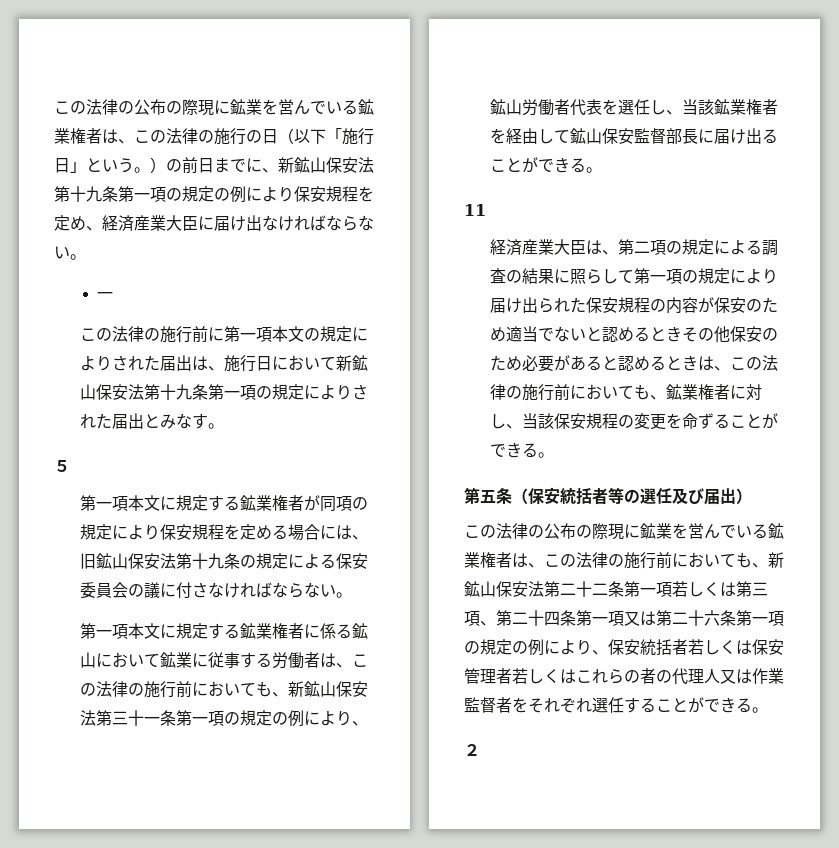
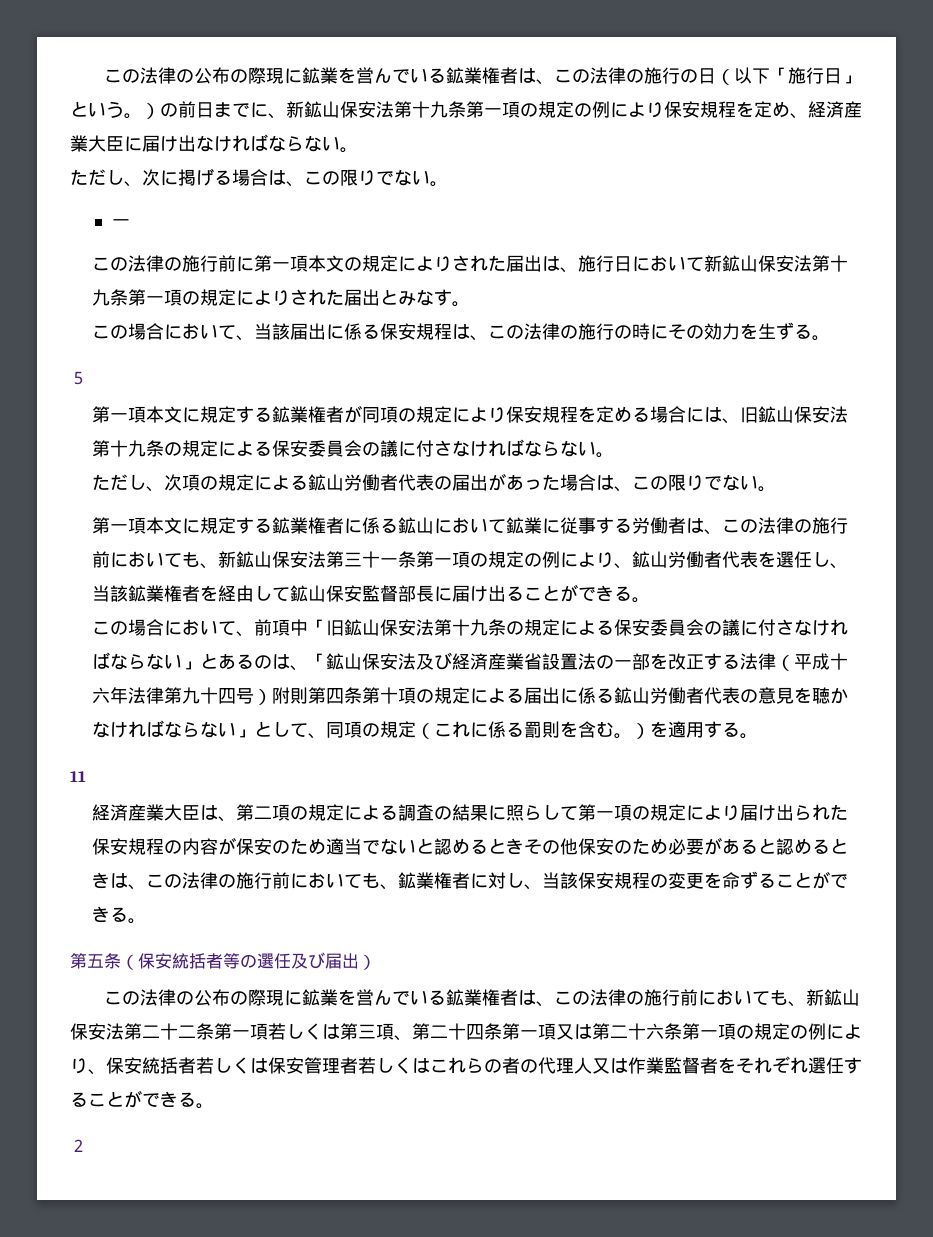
+ ただし、次に掲げる場合は、この限りでない。
+ この場合において、当該届出に係る保安規程は、この法律の施行の時にその効力を生ずる。
+ ただし、次項の規定による鉱山労働者代表の届出があった場合は、この限りでない。
+ この場合において、前項中「旧鉱山保安法第十九条の規定による保安委員会の議に付さなければならない」とあるのは、「鉱山保安法及び経済産業省設置法の一部を改正する法律（平成十六年法律第九十四号）附則第四条第十項の規定による届出に係る鉱山労働者代表の意見を聴かなければならない」として、同項の規定（これに係る罰則を含む。）を適用する。

